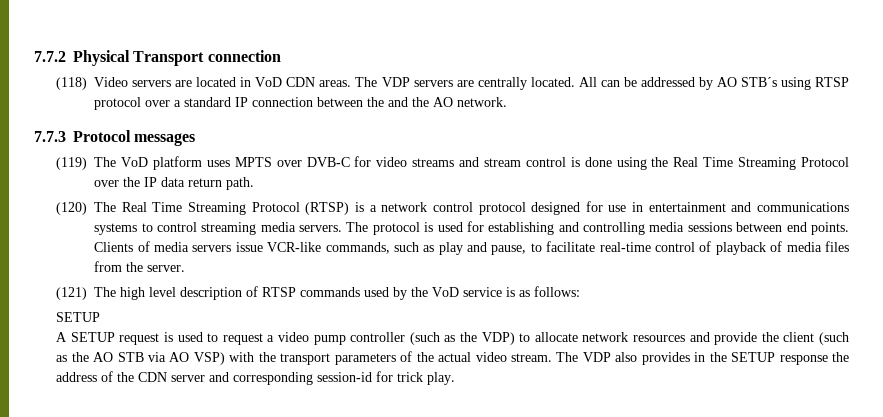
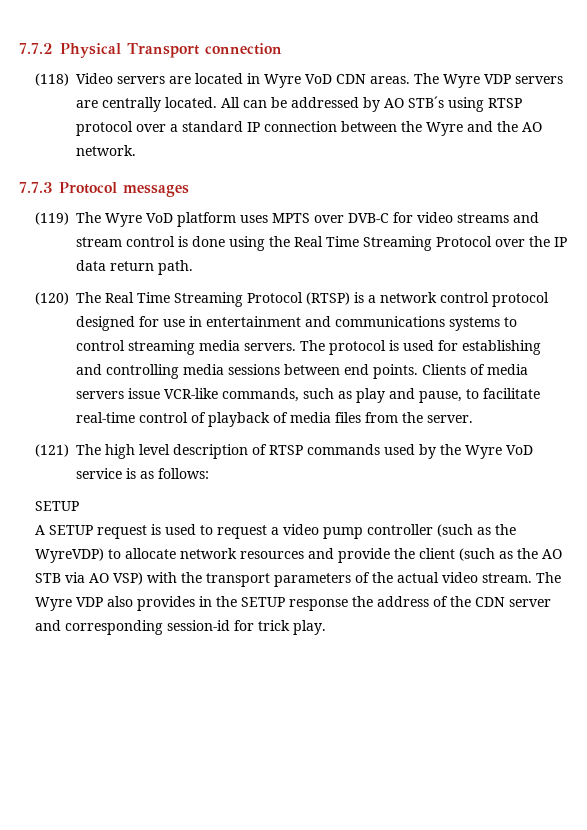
- (118) Video servers are located in VoD CDN areas.
+ (118) Video servers are located in Wyre VoD CDN areas.
- The VDP servers are centrally located.
+ The Wyre VDP servers are centrally located.
- All can be addressed by AO STB´s using RTSP protocol over a standard IP connection between the and the AO network.
+ All can be addressed by AO STB´s using RTSP protocol over a standard IP connection between the Wyre and the AO network.
- (119) The VoD platform uses MPTS over DVB-C for video streams and stream control is done using the Real Time Streaming Protocol over the IP data return path.
+ (119) The Wyre VoD platform uses MPTS over DVB-C for video streams and stream control is done using the Real Time Streaming Protocol over the IP data return path.
- (121) The high level description of RTSP commands used by the VoD service is as follows:
+ (121) The high level description of RTSP commands used by the Wyre VoD service is as follows:
- A SETUP request is used to request a video pump controller (such as the VDP) to allocate network resources and provide the client (such as the AO STB via AO VSP) with the transport parameters of the actual video stream.
+ A SETUP request is used to request a video pump controller (such as the WyreVDP) to allocate network resources and provide the client (such as the AO STB via AO VSP) with the transport parameters of the actual video stream.
- The VDP also provides in the SETUP response the address of the CDN server and corresponding session-id for trick play.
+ The Wyre VDP also provides in the SETUP response the address of the CDN server and corresponding session-id for trick play.

